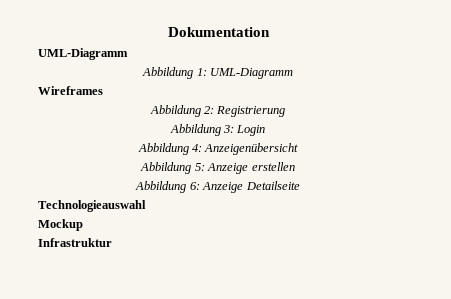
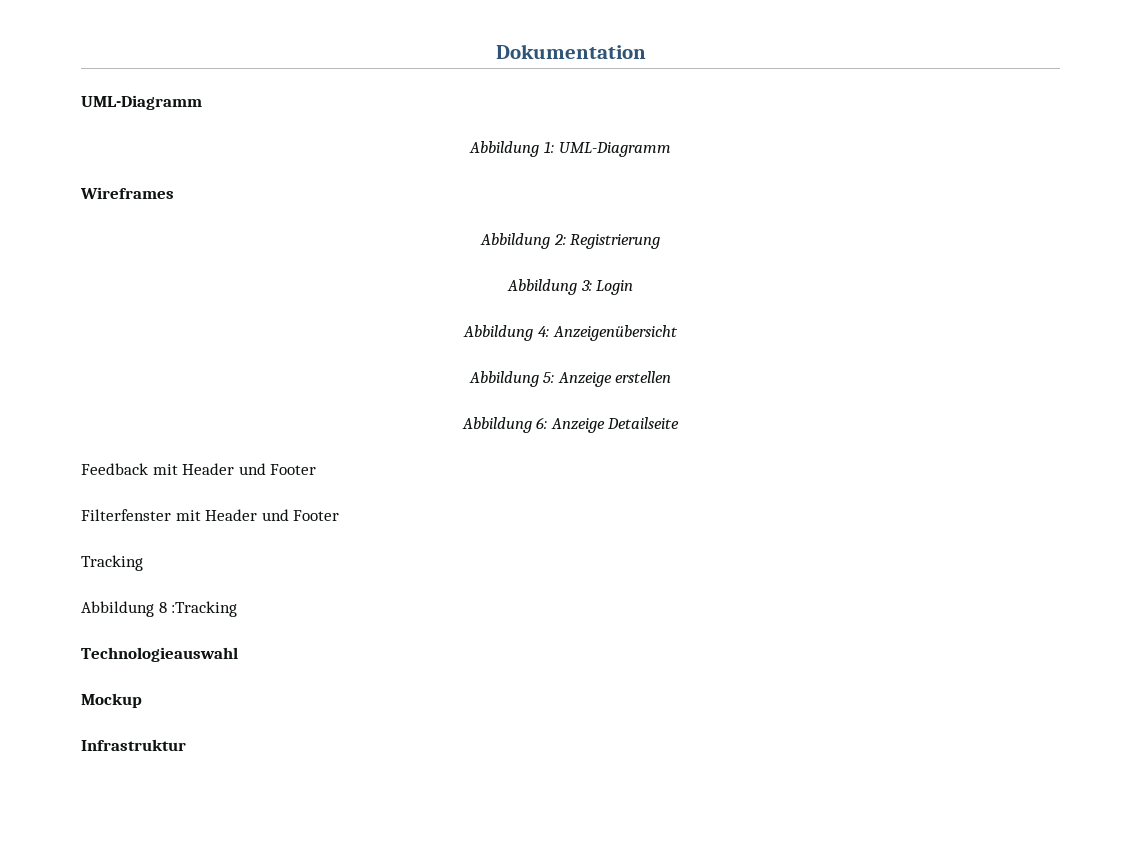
+ Feedback mit Header und Footer
+ Filterfenster mit Header und Footer
+ Tracking
+ Abbildung 8 :Tracking

